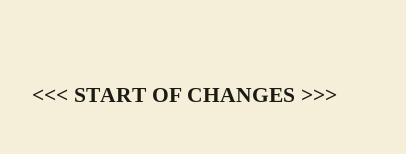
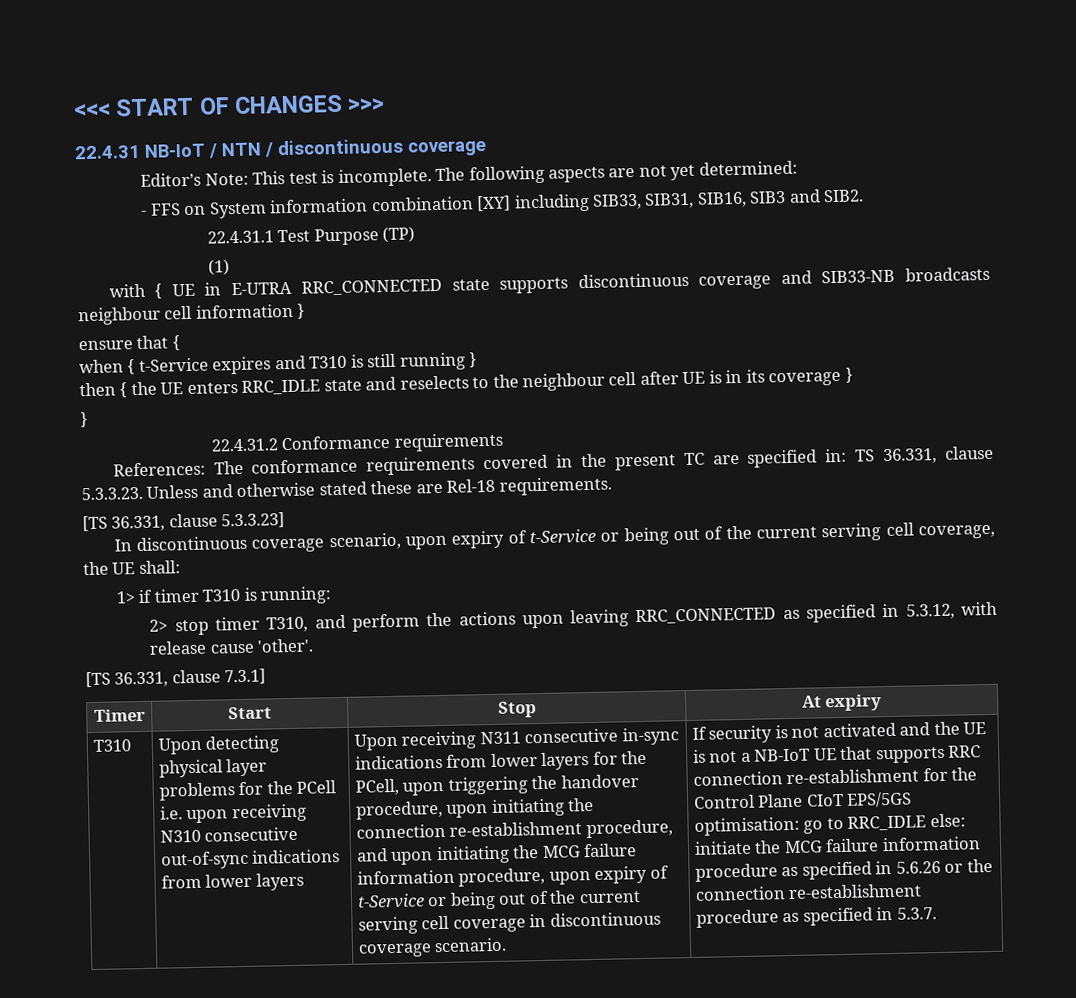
+ 22.4.31 NB-IoT / NTN / discontinuous coverage
+ Editor’s Note: This test is incomplete. The following aspects are not yet determined:
+ - FFS on System information combination [XY] including SIB33, SIB31, SIB16, SIB3 and SIB2.
+ 22.4.31.1 Test Purpose (TP)
+ (1)
+ with { UE in E-UTRA RRC_CONNECTED state supports discontinuous coverage and SIB33-NB broadcasts neighbour cell information }
+ ensure that {
+ when { t-Service expires and T310 is still running }
+ then { the UE enters RRC_IDLE state and reselects to the neighbour cell after UE is in its coverage }
+ }
+ 22.4.31.2 Conformance requirements
+ References: The conformance requirements covered in the present TC are specified in: TS 36.331, clause 5.3.3.23. Unless and otherwise stated these are Rel-18 requirements.
+ [TS 36.331, clause 5.3.3.23]
+ In discontinuous coverage scenario, upon expiry of t-Service or being out of the current serving cell coverage, the UE shall:
+ 1> if timer T310 is running:
+ 2> stop timer T310, and perform the actions upon leaving RRC_CONNECTED as specified in 5.3.12, with release cause 'other'.
+ [TS 36.331, clause 7.3.1]
+ Timer | Start | Stop | At expiry
+ T310 | Upon detecting physical layer problems for the PCell i.e. upon receiving N310 consecutive out-of-sync indications from lower layers | Upon receiving N311 consecutive in-sync indications from lower layers for the PCell, upon triggering the handover procedure, upon initiating the connection re-establishment procedure, and upon initiating the MCG failure information procedure, upon expiry of t-Service or being out of the current serving cell coverage in discontinuous coverage scenario. | If security is not activated and the UE is not a NB-IoT UE that supports RRC connection re-establishment for the Control Plane CIoT EPS/5GS optimisation: go to RRC_IDLE else: initiate the MCG failure information procedure as specified in 5.6.26 or the connection re-establishment procedure as specified in 5.3.7.

